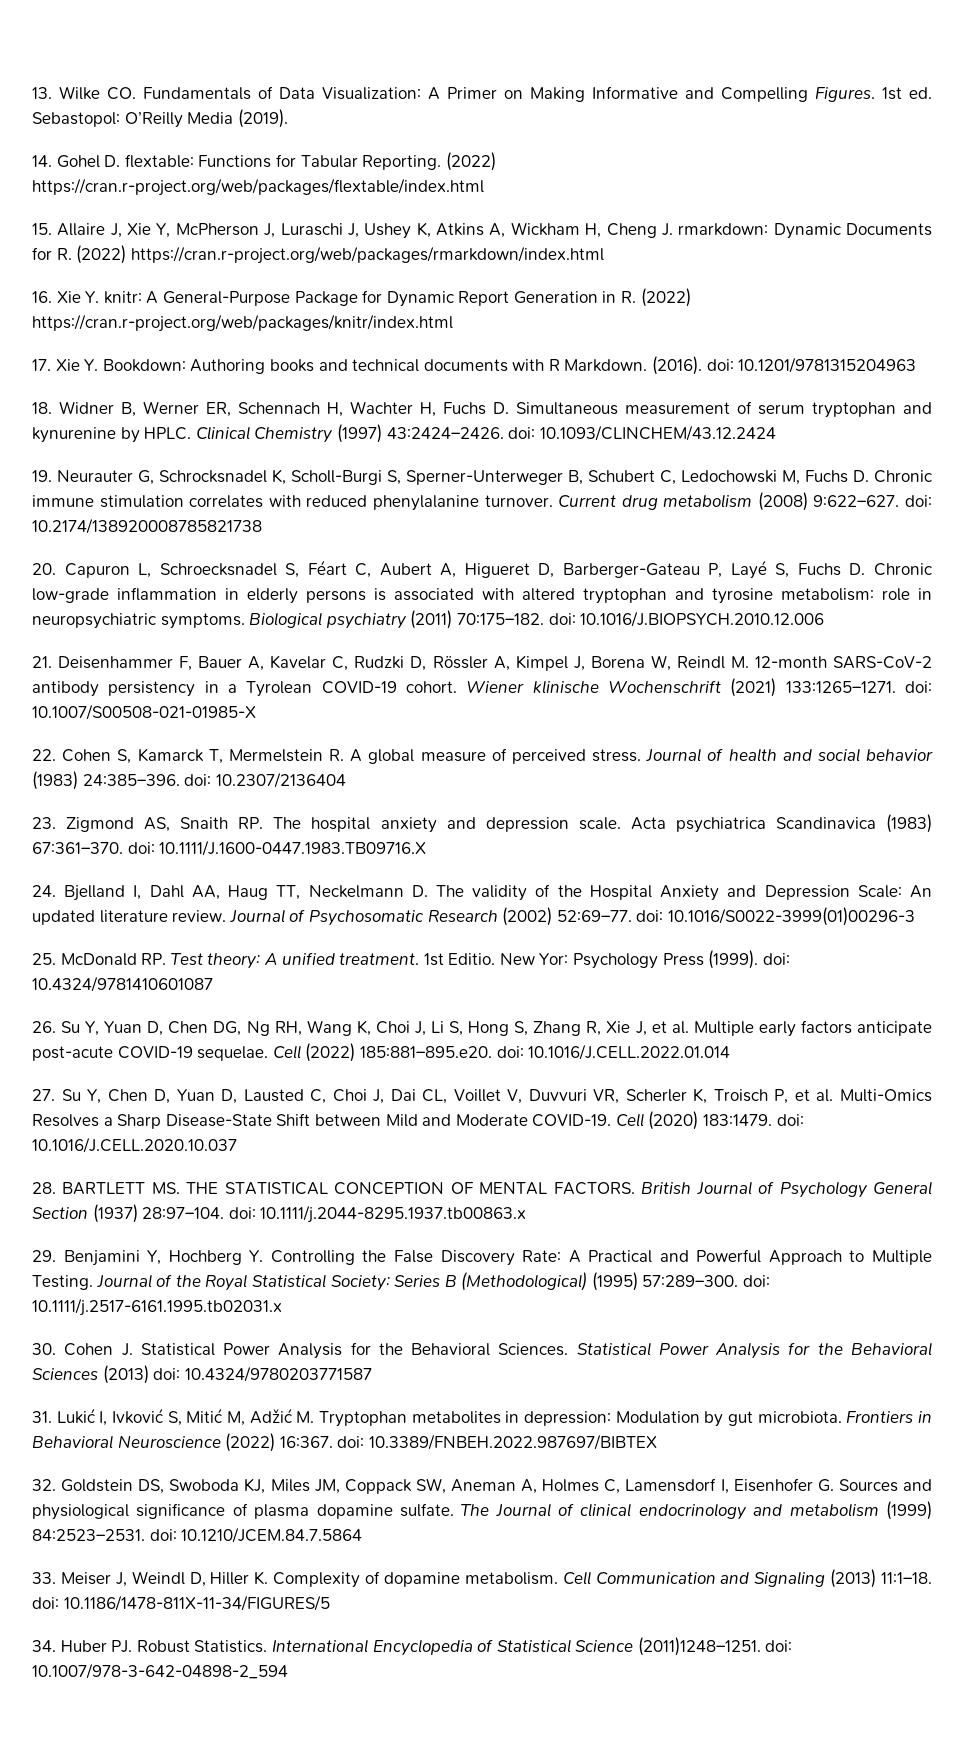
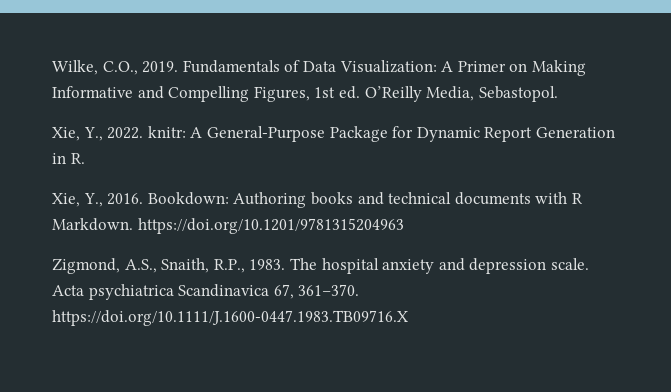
- 13. Wilke CO. Fundamentals of Data Visualization: A Primer on Making Informative and Compelling Figures. 1st ed. Sebastopol: O’Reilly Media (2019).
- 14. Gohel D. flextable: Functions for Tabular Reporting. (2022) https://cran.r-project.org/web/packages/flextable/index.html
- 15. Allaire J, Xie Y, McPherson J, Luraschi J, Ushey K, Atkins A, Wickham H, Cheng J. rmarkdown: Dynamic Documents for R. (2022) https://cran.r-project.org/web/packages/rmarkdown/index.html
- 16. Xie Y. knitr: A General-Purpose Package for Dynamic Report Generation in R. (2022) https://cran.r-project.org/web/packages/knitr/index.html
- 17. Xie Y. Bookdown: Authoring books and technical documents with R Markdown. (2016). doi: 10.1201/9781315204963
- 18. Widner B, Werner ER, Schennach H, Wachter H, Fuchs D. Simultaneous measurement of serum tryptophan and kynurenine by HPLC. Clinical Chemistry (1997) 43:2424–2426. doi: 10.1093/CLINCHEM/43.12.2424
- 19. Neurauter G, Schrocksnadel K, Scholl-Burgi S, Sperner-Unterweger B, Schubert C, Ledochowski M, Fuchs D. Chronic immune stimulation correlates with reduced phenylalanine turnover. Current drug metabolism (2008) 9:622–627. doi: 10.2174/138920008785821738
- 20. Capuron L, Schroecksnadel S, Féart C, Aubert A, Higueret D, Barberger-Gateau P, Layé S, Fuchs D. Chronic low-grade inflammation in elderly persons is associated with altered tryptophan and tyrosine metabolism: role in neuropsychiatric symptoms. Biological psychiatry (2011) 70:175–182. doi: 10.1016/J.BIOPSYCH.2010.12.006
- 21. Deisenhammer F, Bauer A, Kavelar C, Rudzki D, Rössler A, Kimpel J, Borena W, Reindl M. 12-month SARS-CoV-2 antibody persistency in a Tyrolean COVID-19 cohort. Wiener klinische Wochenschrift (2021) 133:1265–1271. doi: 10.1007/S00508-021-01985-X
- 22. Cohen S, Kamarck T, Mermelstein R. A global measure of perceived stress. Journal of health and social behavior (1983) 24:385–396. doi: 10.2307/2136404
- 23. Zigmond AS, Snaith RP. The hospital anxiety and depression scale.
+ Wilke, C.O., 2019. Fundamentals of Data Visualization: A Primer on Making Informative and Compelling Figures, 1st ed. O’Reilly Media, Sebastopol.
+ Xie, Y., 2022. knitr: A General-Purpose Package for Dynamic Report Generation in R.
+ Xie, Y., 2016. Bookdown: Authoring books and technical documents with R Markdown. https://doi.org/10.1201/9781315204963
+ Zigmond, A.S., Snaith, R.P., 1983. The hospital anxiety and depression scale.
- Acta psychiatrica Scandinavica (1983) 67:361–370. doi: 10.1111/J.1600-0447.1983.TB09716.X
- 24. Bjelland I, Dahl AA, Haug TT, Neckelmann D. The validity of the Hospital Anxiety and Depression Scale: An updated literature review. Journal of Psychosomatic Research (2002) 52:69–77. doi: 10.1016/S0022-3999(01)00296-3
- 25. McDonald RP. Test theory: A unified treatment. 1st Editio. New Yor: Psychology Press (1999). doi: 10.4324/9781410601087
- 26. Su Y, Yuan D, Chen DG, Ng RH, Wang K, Choi J, Li S, Hong S, Zhang R, Xie J, et al. Multiple early factors anticipate post-acute COVID-19 sequelae. Cell (2022) 185:881–895.e20. doi: 10.1016/J.CELL.2022.01.014
- 27. Su Y, Chen D, Yuan D, Lausted C, Choi J, Dai CL, Voillet V, Duvvuri VR, Scherler K, Troisch P, et al. Multi-Omics Resolves a Sharp Disease-State Shift between Mild and Moderate COVID-19. Cell (2020) 183:1479. doi: 10.1016/J.CELL.2020.10.037
- 28. BARTLETT MS. THE STATISTICAL CONCEPTION OF MENTAL FACTORS. British Journal of Psychology General Section (1937) 28:97–104. doi: 10.1111/j.2044-8295.1937.tb00863.x
- 29. Benjamini Y, Hochberg Y. Controlling the False Discovery Rate: A Practical and Powerful Approach to Multiple Testing. Journal of the Royal Statistical Society: Series B (Methodological) (1995) 57:289–300. doi: 10.1111/j.2517-6161.1995.tb02031.x
- 30. Cohen J. Statistical Power Analysis for the Behavioral Sciences. Statistical Power Analysis for the Behavioral Sciences (2013) doi: 10.4324/9780203771587
- 31. Lukić I, Ivković S, Mitić M, Adžić M. Tryptophan metabolites in depression: Modulation by gut microbiota. Frontiers in Behavioral Neuroscience (2022) 16:367. doi: 10.3389/FNBEH.2022.987697/BIBTEX
- 32. Goldstein DS, Swoboda KJ, Miles JM, Coppack SW, Aneman A, Holmes C, Lamensdorf I, Eisenhofer G. Sources and physiological significance of plasma dopamine sulfate. The Journal of clinical endocrinology and metabolism (1999) 84:2523–2531. doi: 10.1210/JCEM.84.7.5864
- 33. Meiser J, Weindl D, Hiller K. Complexity of dopamine metabolism. Cell Communication and Signaling (2013) 11:1–18. doi: 10.1186/1478-811X-11-34/FIGURES/5
- 34. Huber PJ. Robust Statistics. International Encyclopedia of Statistical Science (2011)1248–1251. doi: 10.1007/978-3-642-04898-2_594
+ Acta psychiatrica Scandinavica 67, 361–370. https://doi.org/10.1111/J.1600-0447.1983.TB09716.X

